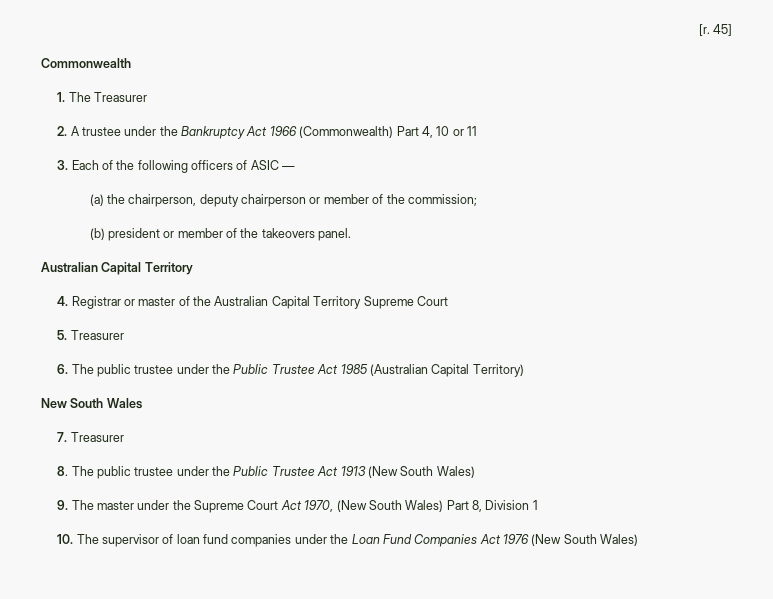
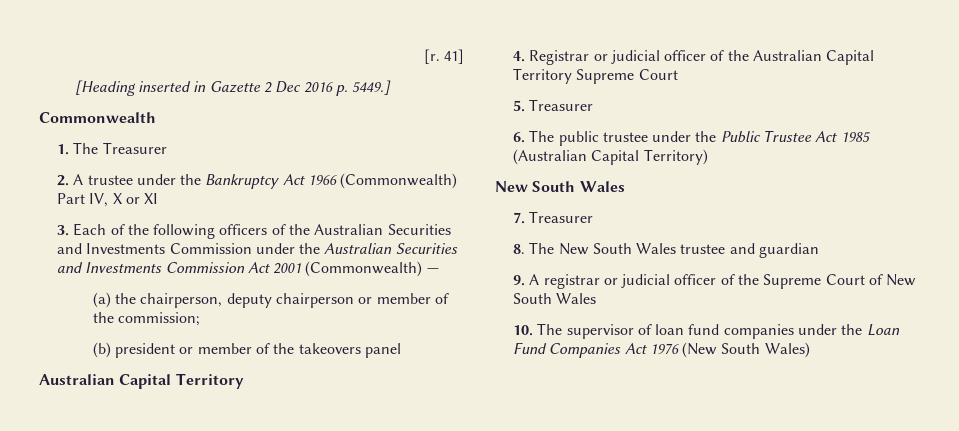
- 45]
+ 41]
+ [Heading inserted in Gazette 2 Dec 2016 p. 5449.]
- 2. A trustee under the Bankruptcy Act 1966 (Commonwealth) Part 4, 10 or 11
+ 2. A trustee under the Bankruptcy Act 1966 (Commonwealth) Part IV, X or XI
- 3. Each of the following officers of ASIC —
+ 3. Each of the following officers of the Australian Securities and Investments Commission under the Australian Securities and Investments Commission Act 2001 (Commonwealth) —
- (b) president or member of the takeovers panel.
+ (b) president or member of the takeovers panel
- 4. Registrar or master of the Australian Capital Territory Supreme Court
+ 4. Registrar or judicial officer of the Australian Capital Territory Supreme Court
- 8. The public trustee under the Public Trustee Act 1913 (New South Wales)
- 9. The master under the Supreme Court Act 1970, (New South Wales) Part 8, Division 1
+ 8. The New South Wales trustee and guardian
+ 9. A registrar or judicial officer of the Supreme Court of New South Wales

